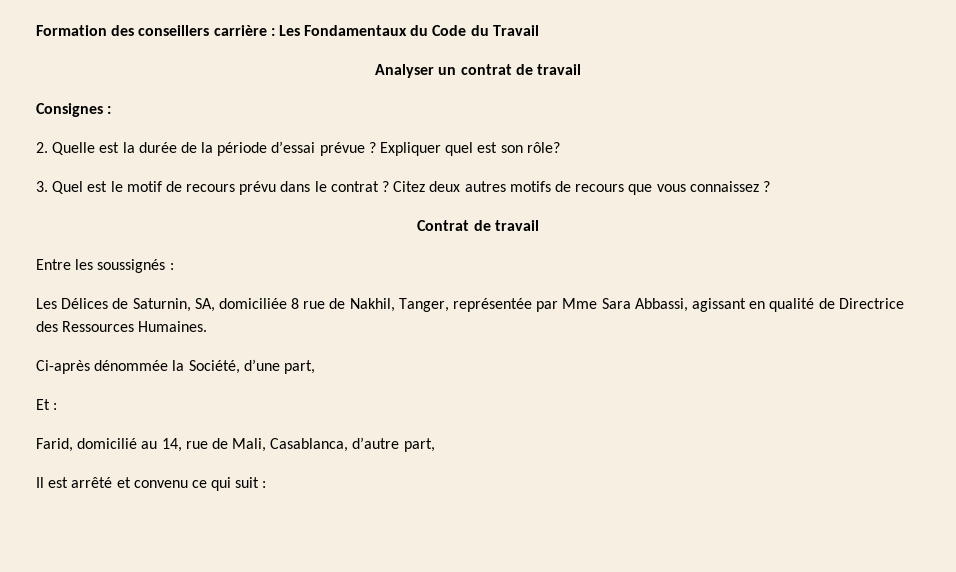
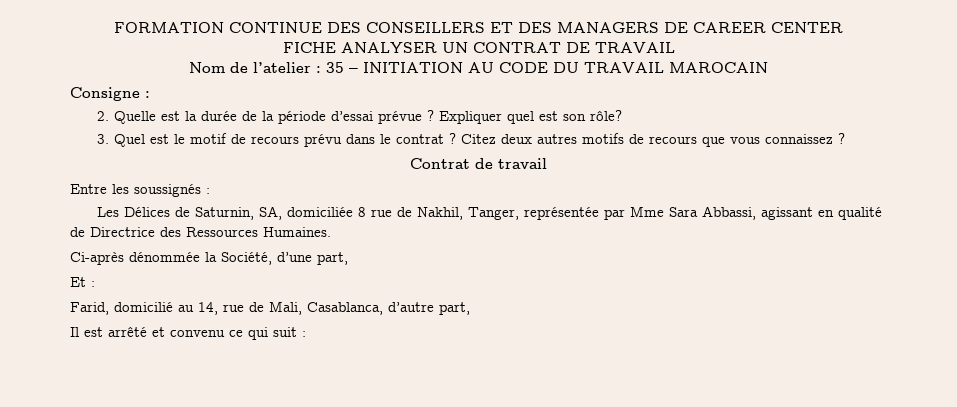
- Formation des conseillers carrière : Les Fondamentaux du Code du Travail
- Analyser un contrat de travail
- Consignes :
+ FORMATION CONTINUE DES CONSEILLERS ET DES MANAGERS DE CAREER CENTER
+ FICHE ANALYSER UN CONTRAT DE TRAVAIL
+ Nom de l’atelier : 35 – INITIATION AU CODE DU TRAVAIL MAROCAIN
+ Consigne :

